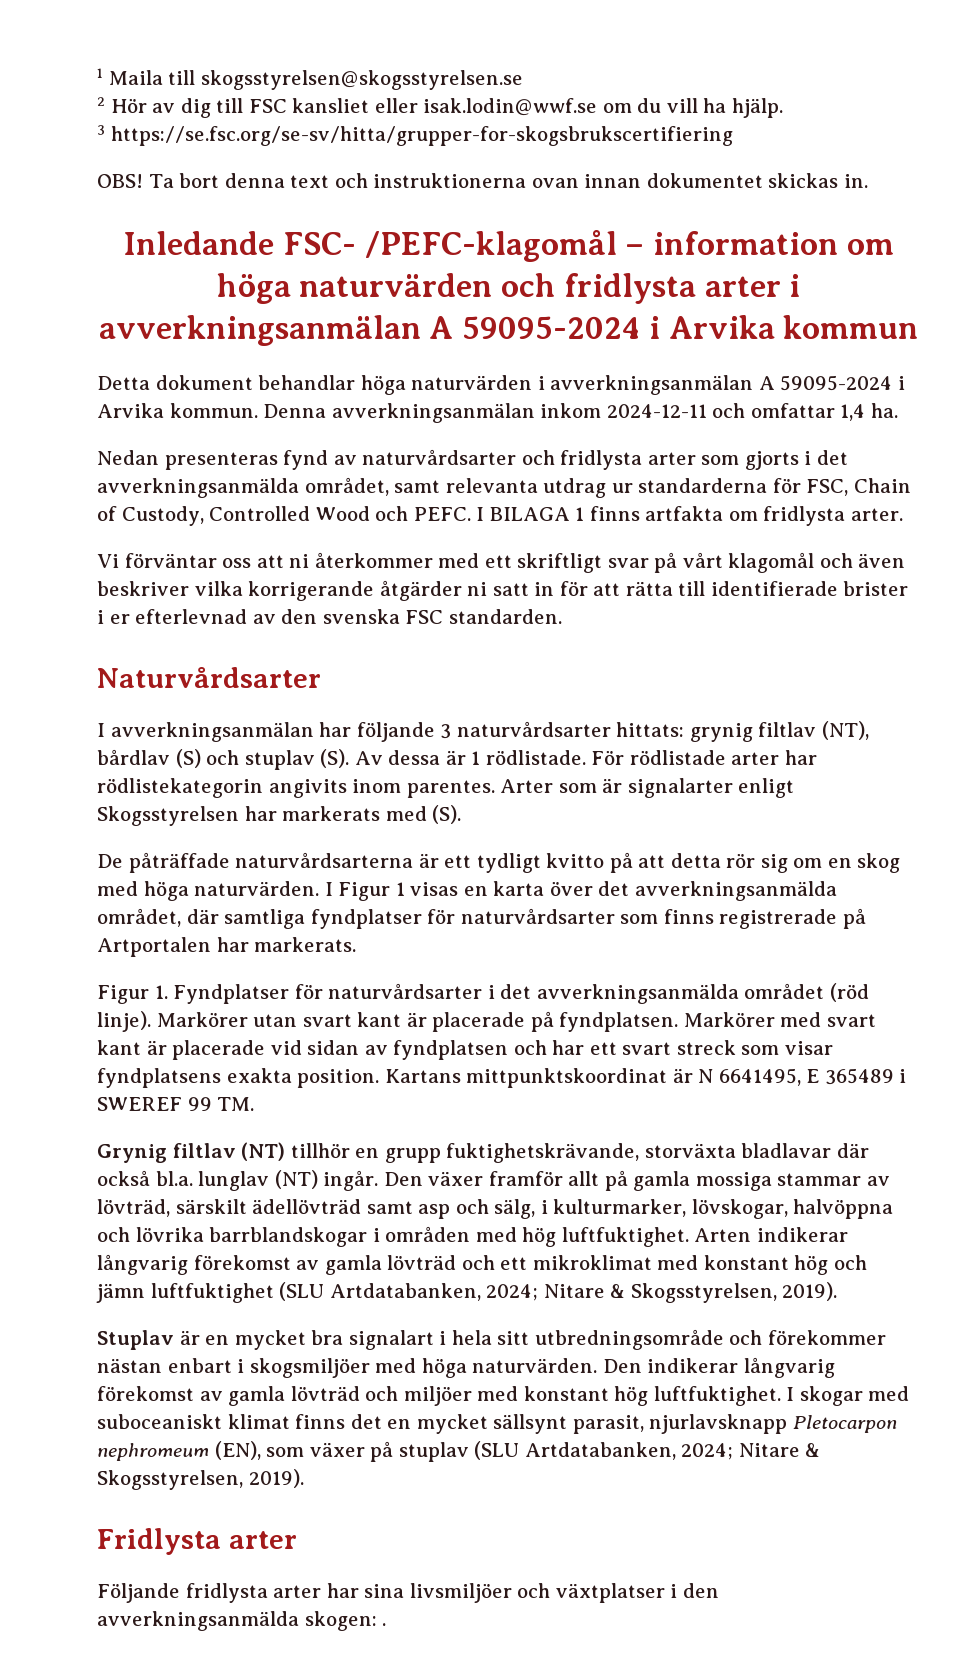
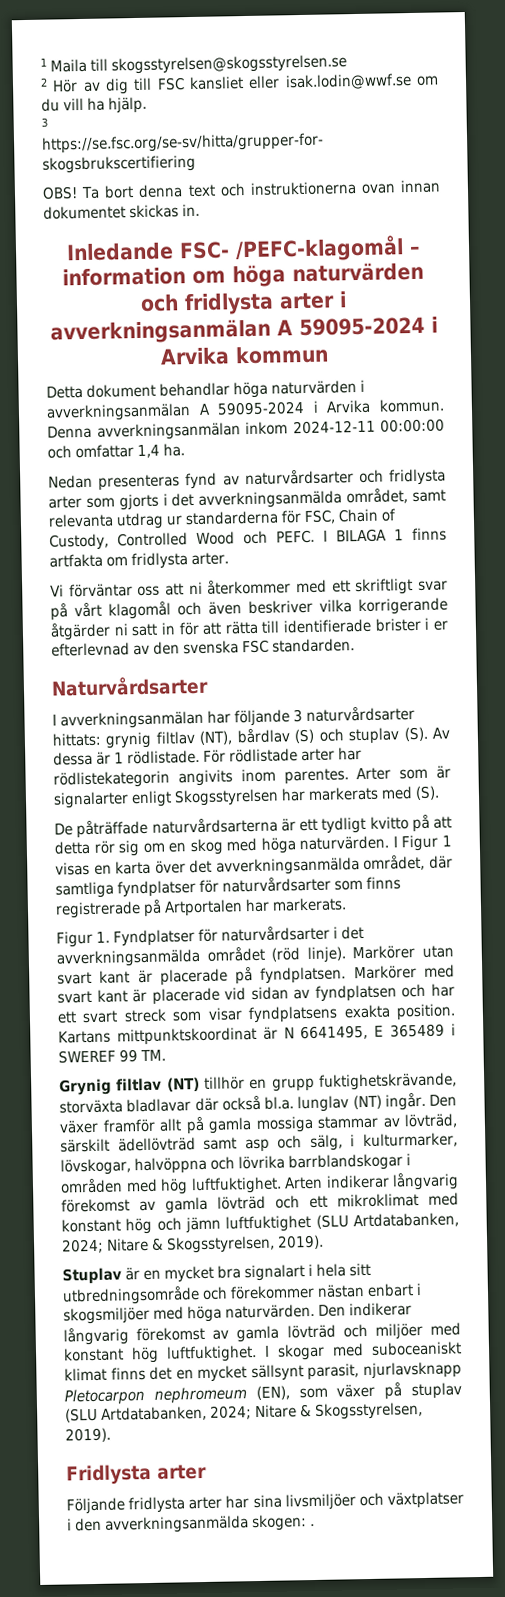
- Denna avverkningsanmälan inkom 2024-12-11 och omfattar 1,4 ha.
+ Denna avverkningsanmälan inkom 2024-12-11 00:00:00 och omfattar 1,4 ha.

